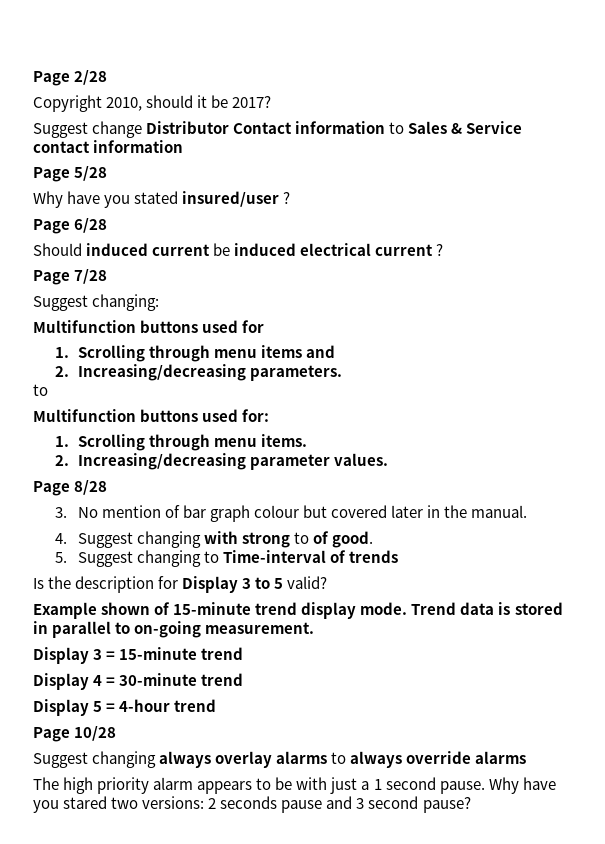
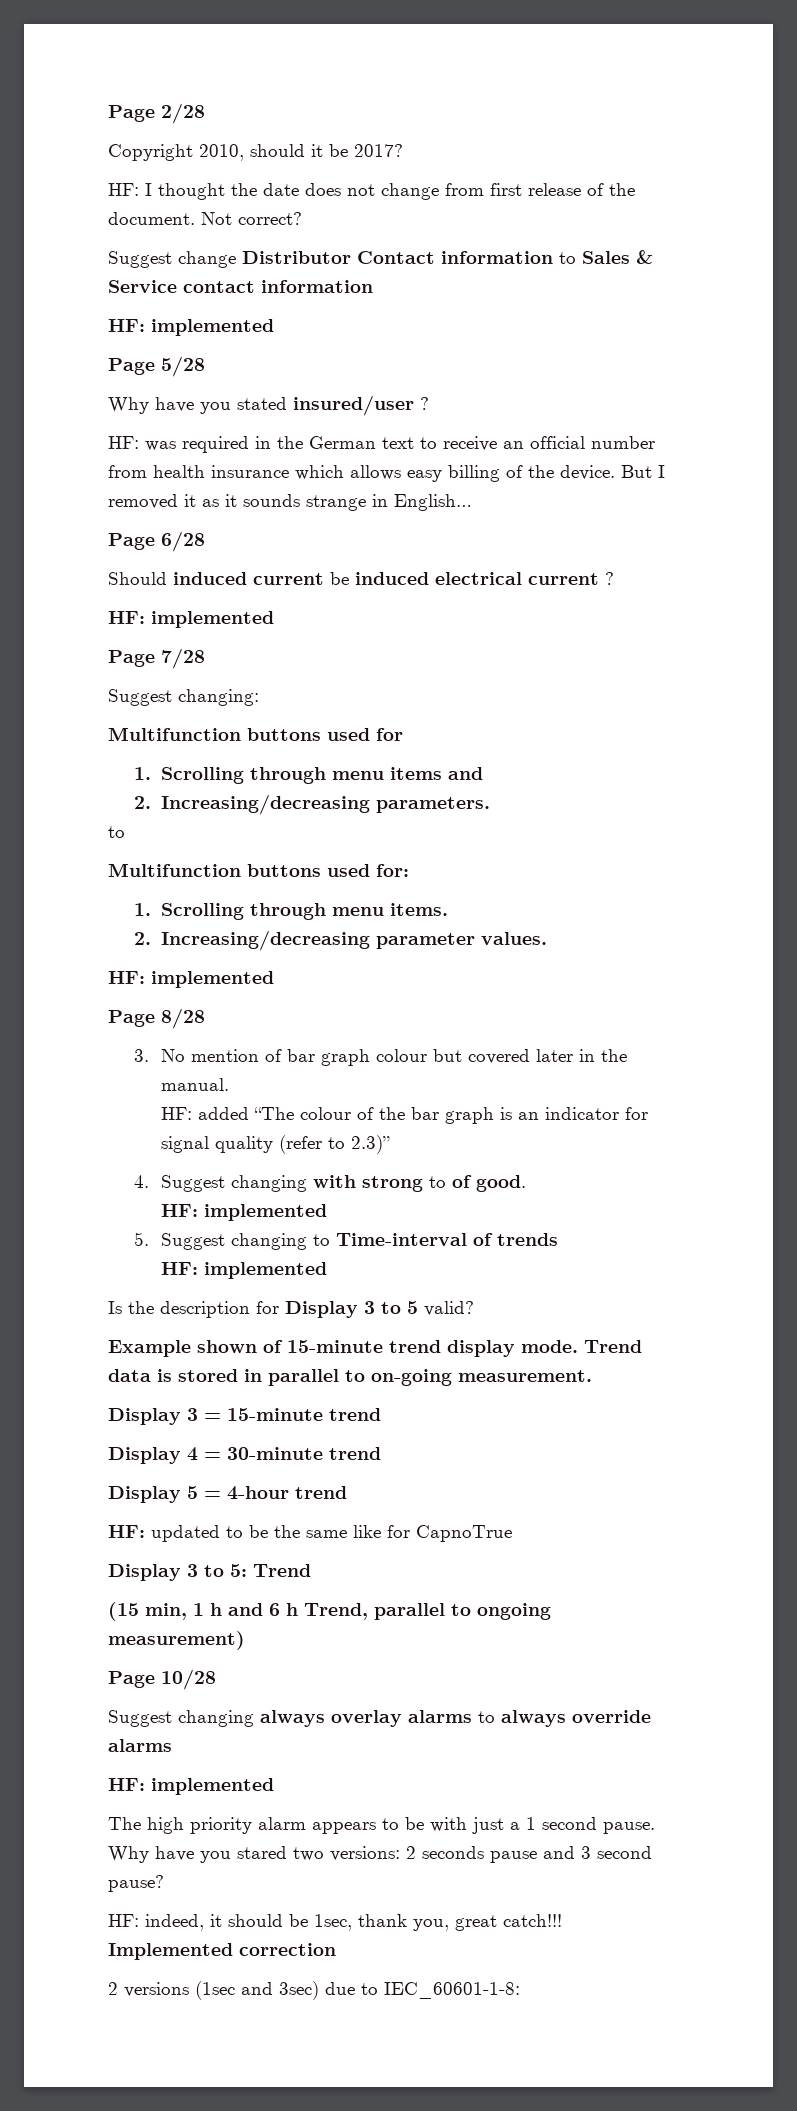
+ HF: I thought the date does not change from first release of the document. Not correct?
  Suggest change Distributor Contact information to Sales & Service contact information
+ HF: implemented
+ HF: was required in the German text to receive an official number from health insurance which allows easy billing of the device. But I removed it as it sounds strange in English…
  Should induced current be induced electrical current ?
+ HF: implemented
  2. Increasing/decreasing parameter values.
+ HF: implemented
+ HF: added “The colour of the bar graph is an indicator for signal quality (refer to 2.3)”
  4. Suggest changing with strong to of good.
+ HF: implemented
  5. Suggest changing to Time-interval of trends
+ HF: implemented
+ HF: updated to be the same like for CapnoTrue
+ Display 3 to 5: Trend
+ (15 min, 1 h and 6 h Trend, parallel to ongoing measurement)
  Suggest changing always overlay alarms to always override alarms
+ HF: implemented
+ HF: indeed, it should be 1sec, thank you, great catch!!! Implemented correction
+ 2 versions (1sec and 3sec) due to IEC_60601-1-8:

